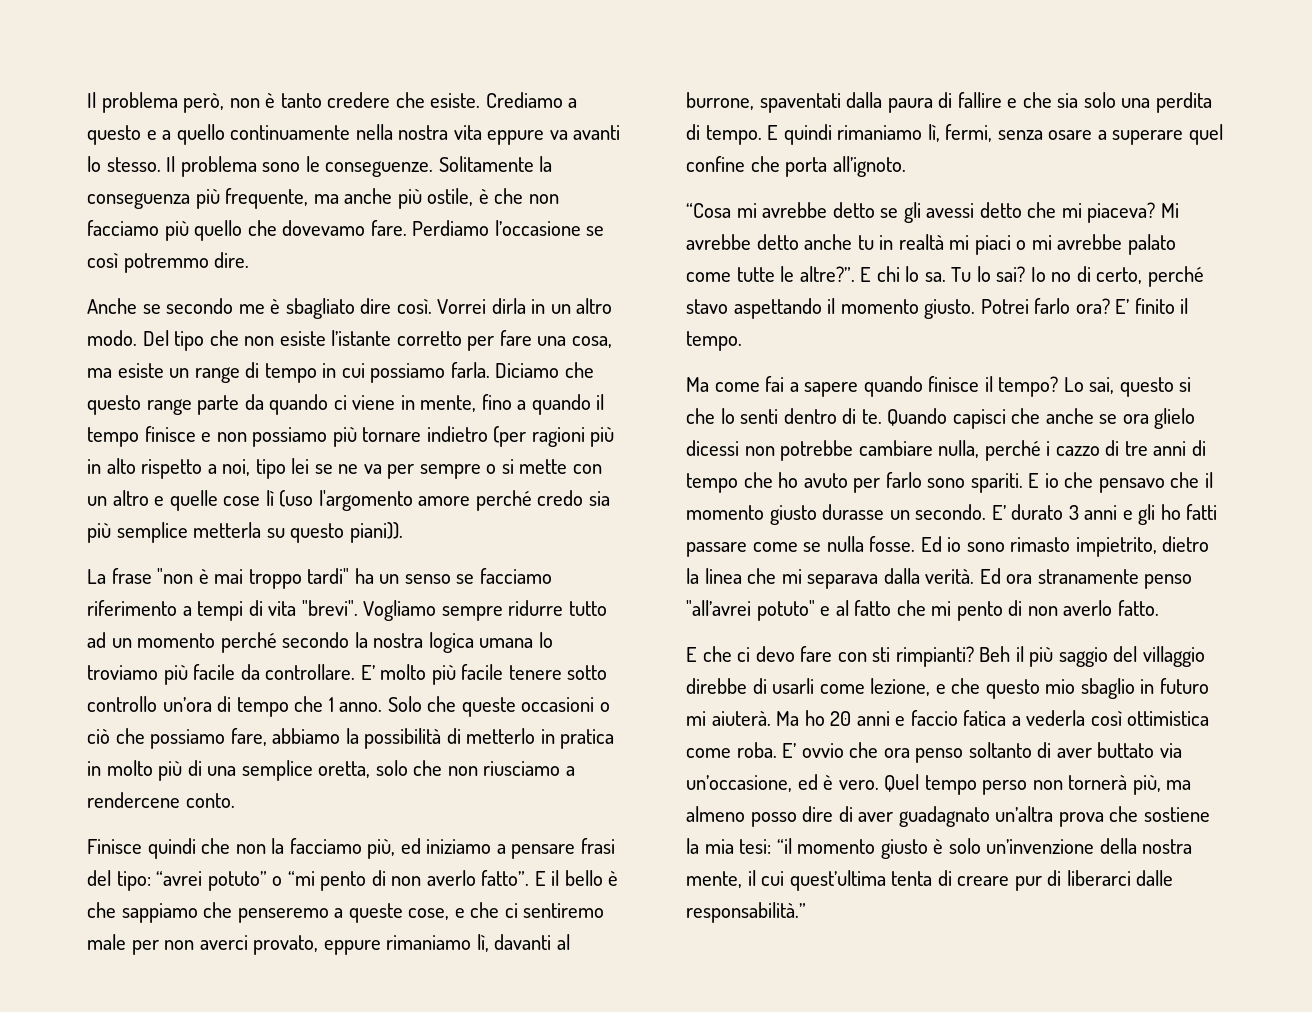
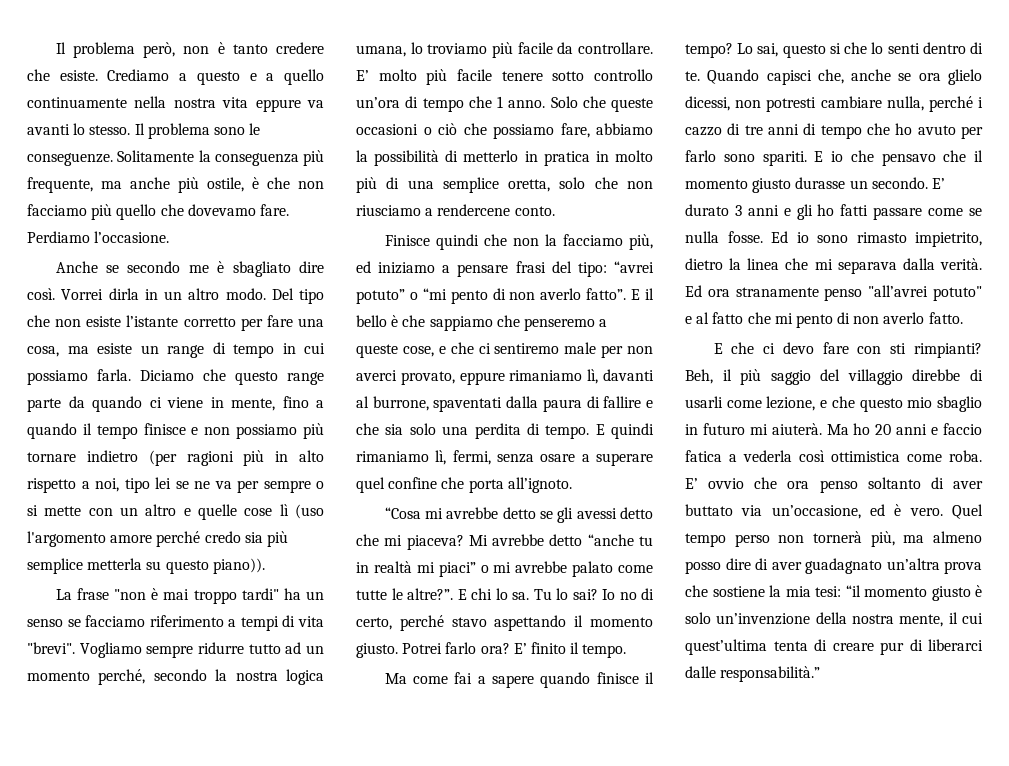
- Perdiamo l’occasione se così potremmo dire.
+ Perdiamo l’occasione.
- Diciamo che questo range parte da quando ci viene in mente, fino a quando il tempo finisce e non possiamo più tornare indietro (per ragioni più in alto rispetto a noi, tipo lei se ne va per sempre o si mette con un altro e quelle cose lì (uso l'argomento amore perché credo sia più semplice metterla su questo piani)).
+ Diciamo che questo range parte da quando ci viene in mente, fino a quando il tempo finisce e non possiamo più tornare indietro (per ragioni più in alto rispetto a noi, tipo lei se ne va per sempre o si mette con un altro e quelle cose lì (uso l'argomento amore perché credo sia più semplice metterla su questo piano)).
- Vogliamo sempre ridurre tutto ad un momento perché secondo la nostra logica umana lo troviamo più facile da controllare.
+ Vogliamo sempre ridurre tutto ad un momento perché, secondo la nostra logica umana, lo troviamo più facile da controllare.
- Mi avrebbe detto anche tu in realtà mi piaci o mi avrebbe palato come tutte le altre?”.
+ Mi avrebbe detto “anche tu in realtà mi piaci” o mi avrebbe palato come tutte le altre?”.
- Quando capisci che anche se ora glielo dicessi non potrebbe cambiare nulla, perché i cazzo di tre anni di tempo che ho avuto per farlo sono spariti.
+ Quando capisci che, anche se ora glielo dicessi, non potresti cambiare nulla, perché i cazzo di tre anni di tempo che ho avuto per farlo sono spariti.
- Beh il più saggio del villaggio direbbe di usarli come lezione, e che questo mio sbaglio in futuro mi aiuterà.
+ Beh, il più saggio del villaggio direbbe di usarli come lezione, e che questo mio sbaglio in futuro mi aiuterà.

